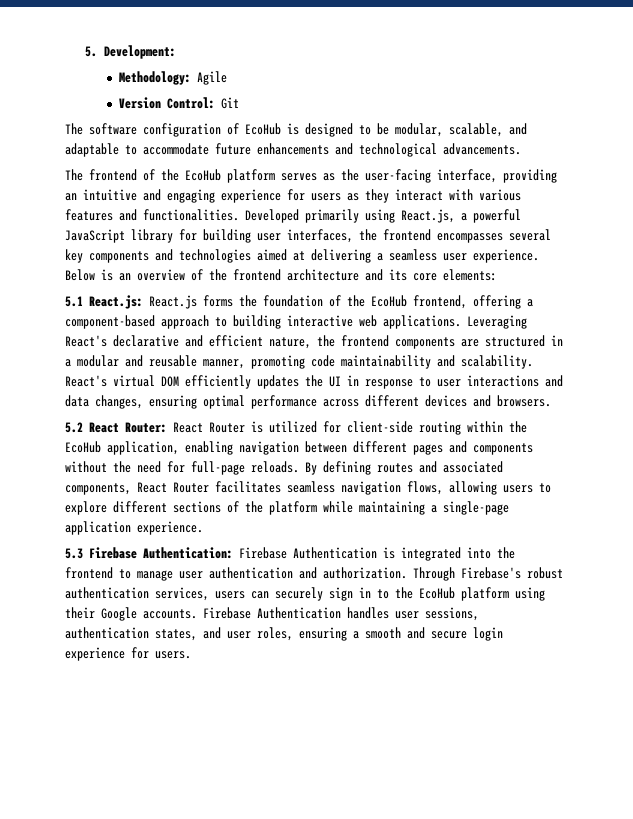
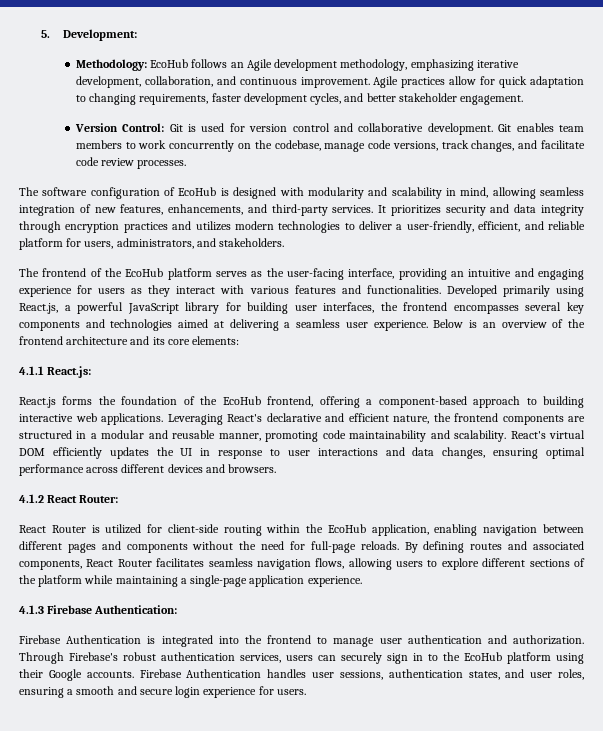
- Methodology: Agile
- Version Control: Git
+ Methodology: EcoHub follows an Agile development methodology, emphasizing iterative development, collaboration, and continuous improvement. Agile practices allow for quick adaptation to changing requirements, faster development cycles, and better stakeholder engagement.
+ Version Control: Git is used for version control and collaborative development. Git enables team members to work concurrently on the codebase, manage code versions, track changes, and facilitate code review processes.
- The software configuration of EcoHub is designed to be modular, scalable, and adaptable to accommodate future enhancements and technological advancements.
+ The software configuration of EcoHub is designed with modularity and scalability in mind, allowing seamless integration of new features, enhancements, and third-party services. It prioritizes security and data integrity through encryption practices and utilizes modern technologies to deliver a user-friendly, efficient, and reliable platform for users, administrators, and stakeholders.
- 5.1 React.js: React.js forms the foundation of the EcoHub frontend, offering a component-based approach to building interactive web applications.
+ 4.1.1 React.js:
+ React.js forms the foundation of the EcoHub frontend, offering a component-based approach to building interactive web applications.
- 5.2 React Router: React Router is utilized for client-side routing within the EcoHub application, enabling navigation between different pages and components without the need for full-page reloads.
+ 4.1.2 React Router:
+ React Router is utilized for client-side routing within the EcoHub application, enabling navigation between different pages and components without the need for full-page reloads.
- 5.3 Firebase Authentication: Firebase Authentication is integrated into the frontend to manage user authentication and authorization.
+ 4.1.3 Firebase Authentication:
+ Firebase Authentication is integrated into the frontend to manage user authentication and authorization.

